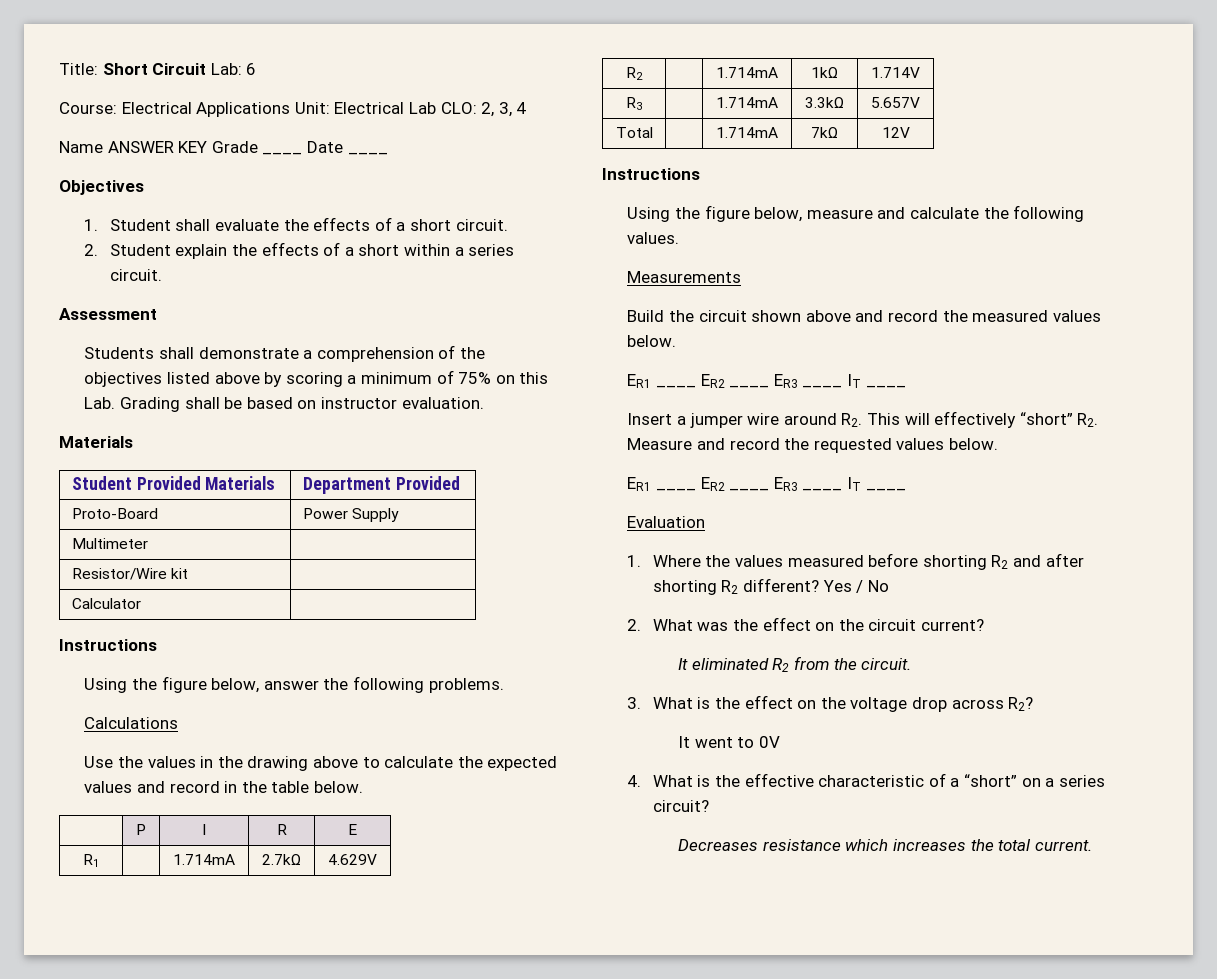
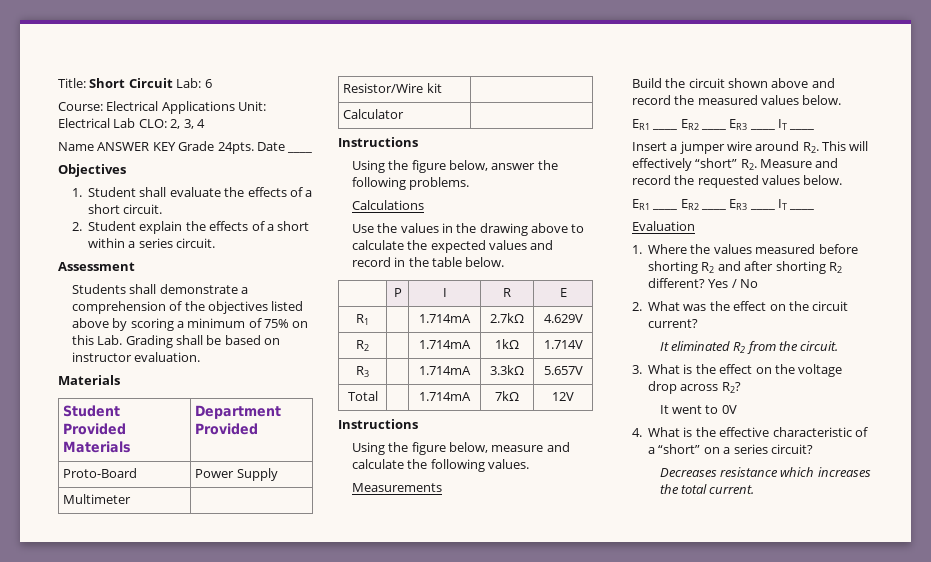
- Name ANSWER KEY Grade ____ Date ____
+ Name ANSWER KEY Grade 24pts. Date ____

